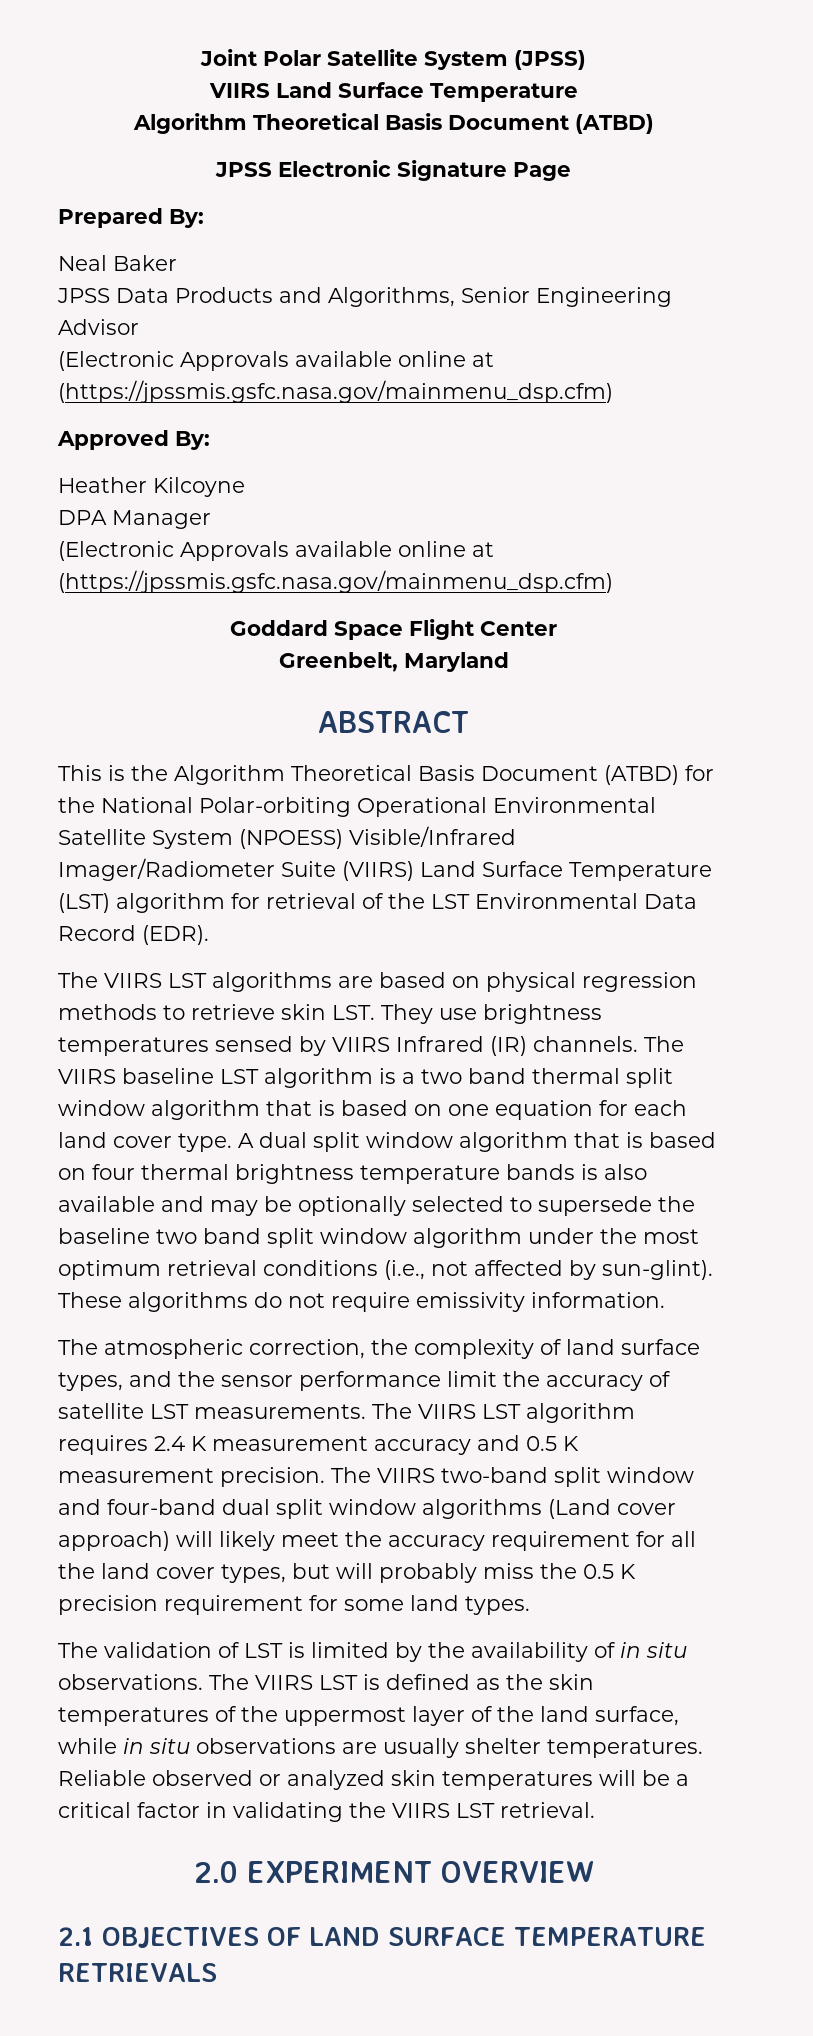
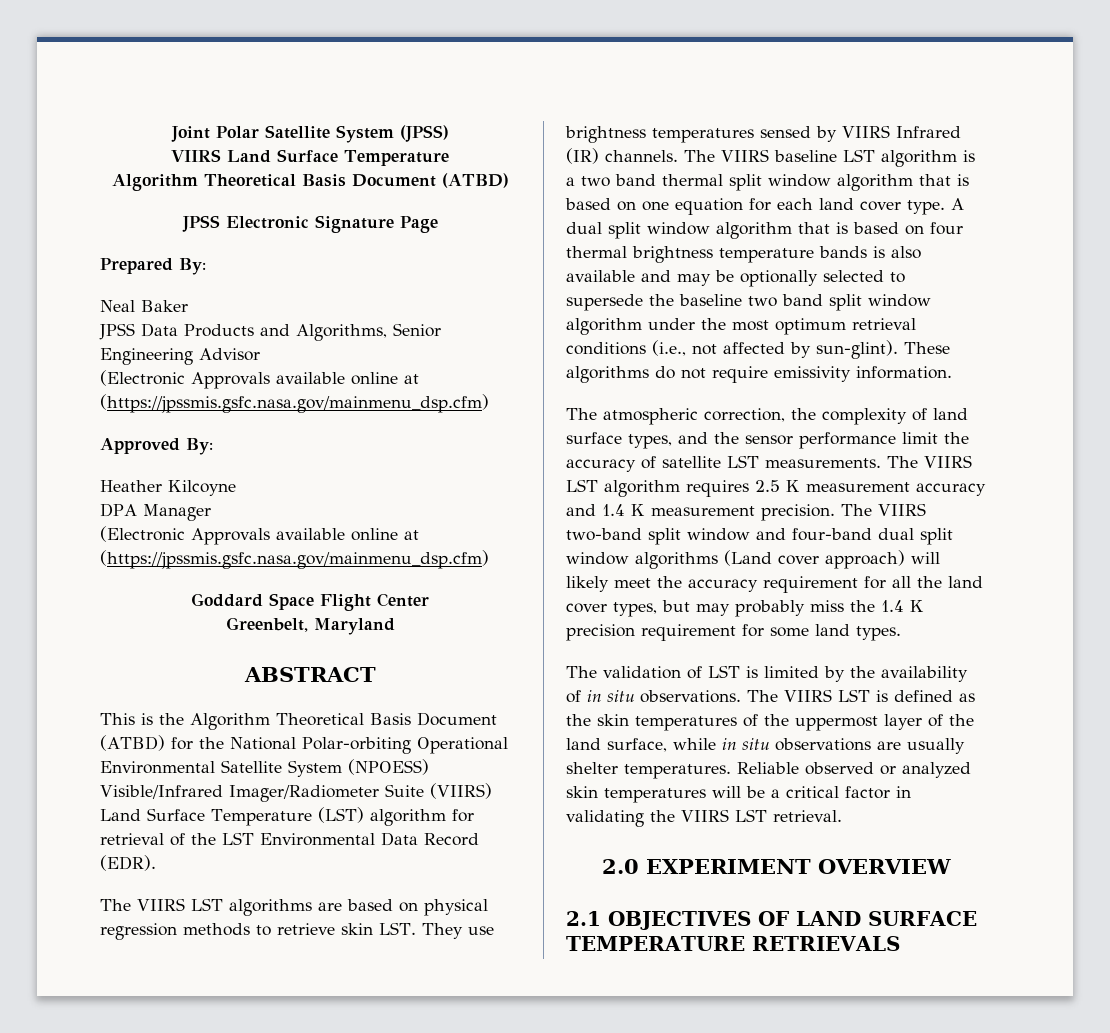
- The VIIRS LST algorithm requires 2.4 K measurement accuracy and 0.5 K measurement precision.
+ The VIIRS LST algorithm requires 2.5 K measurement accuracy and 1.4 K measurement precision.
- The VIIRS two-band split window and four-band dual split window algorithms (Land cover approach) will likely meet the accuracy requirement for all the land cover types, but will probably miss the 0.5 K precision requirement for some land types.
+ The VIIRS two-band split window and four-band dual split window algorithms (Land cover approach) will likely meet the accuracy requirement for all the land cover types, but may probably miss the 1.4 K precision requirement for some land types.

